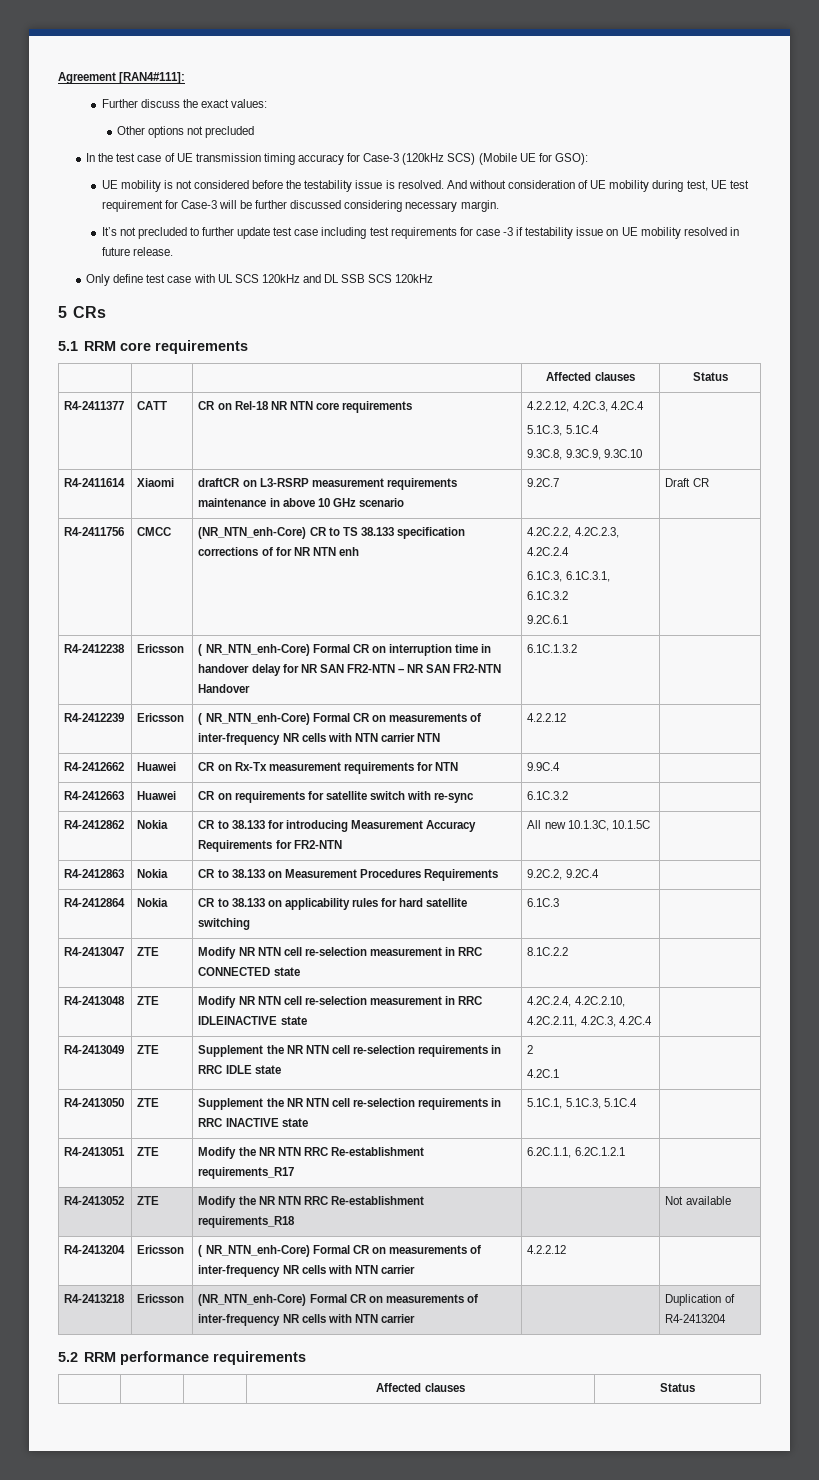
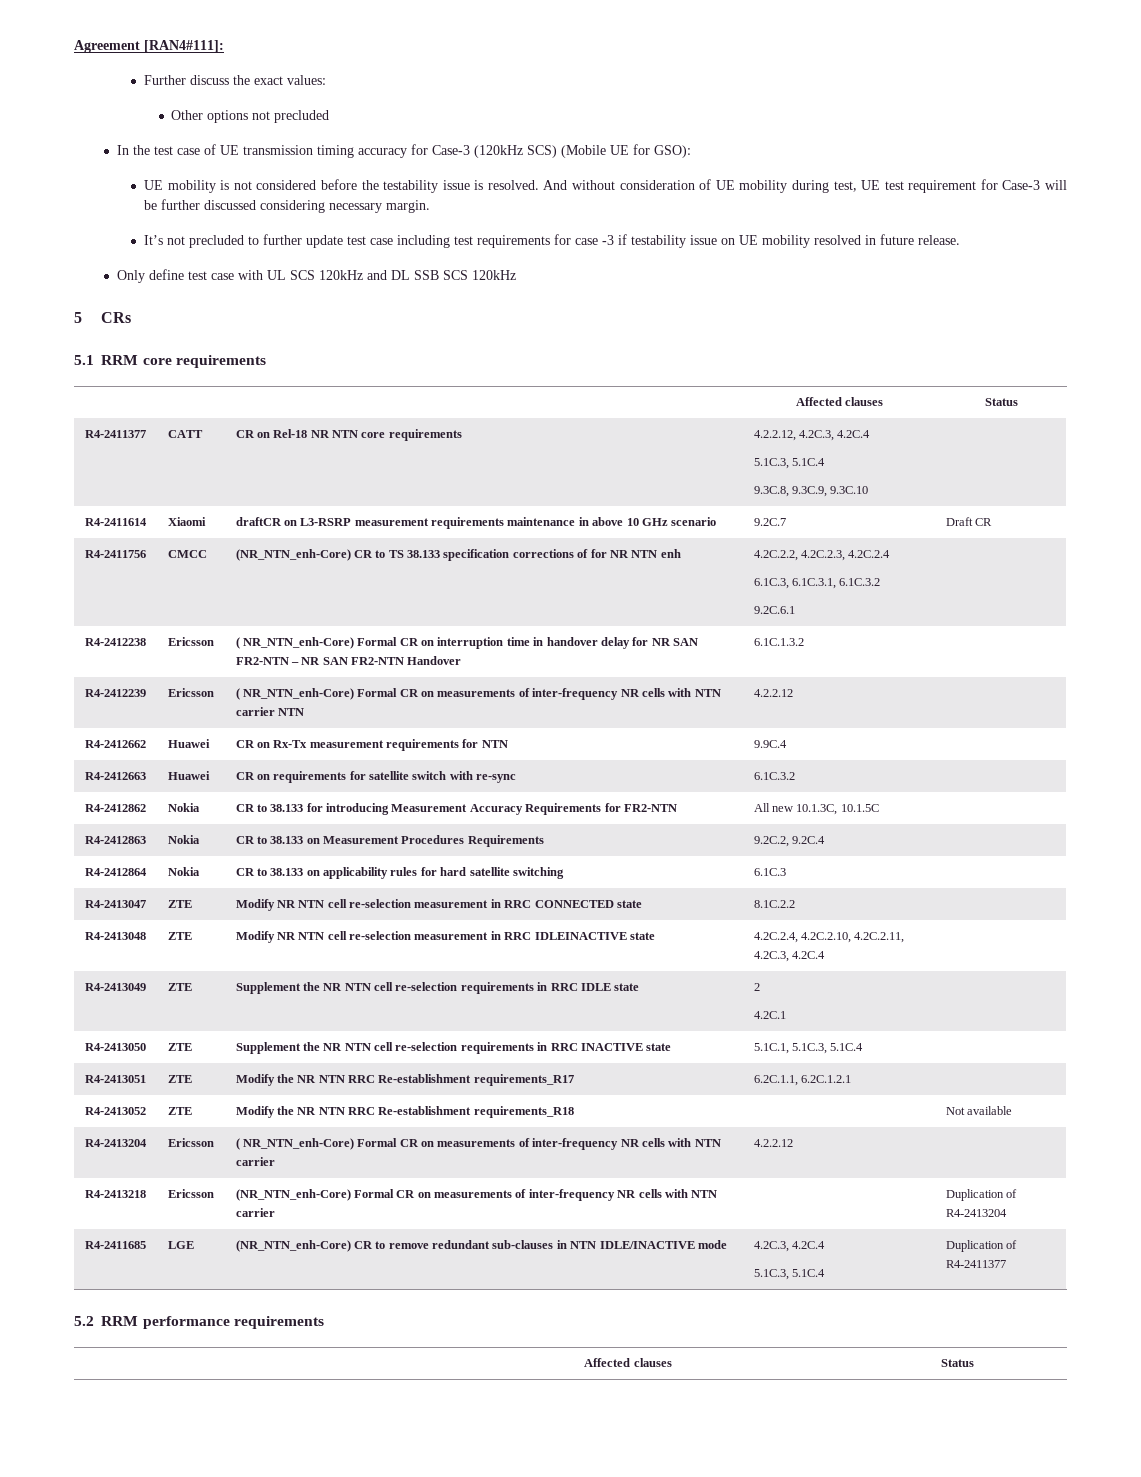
+ R4-2411685 | LGE | (NR_NTN_enh-Core) CR to remove redundant sub-clauses in NTN IDLE/INACTIVE mode | 4.2C.3, 4.2C.4
+ 5.1C.3, 5.1C.4 | Duplication of R4-2411377

